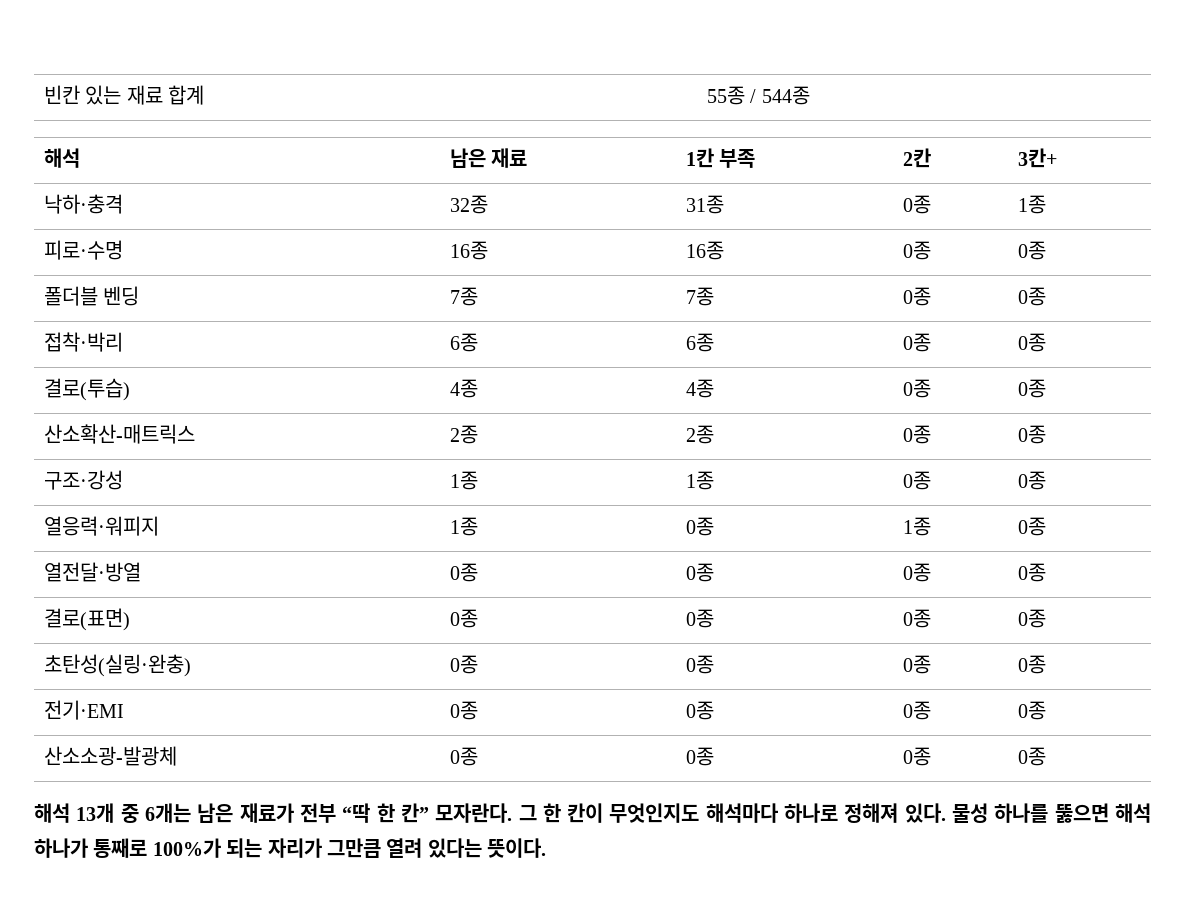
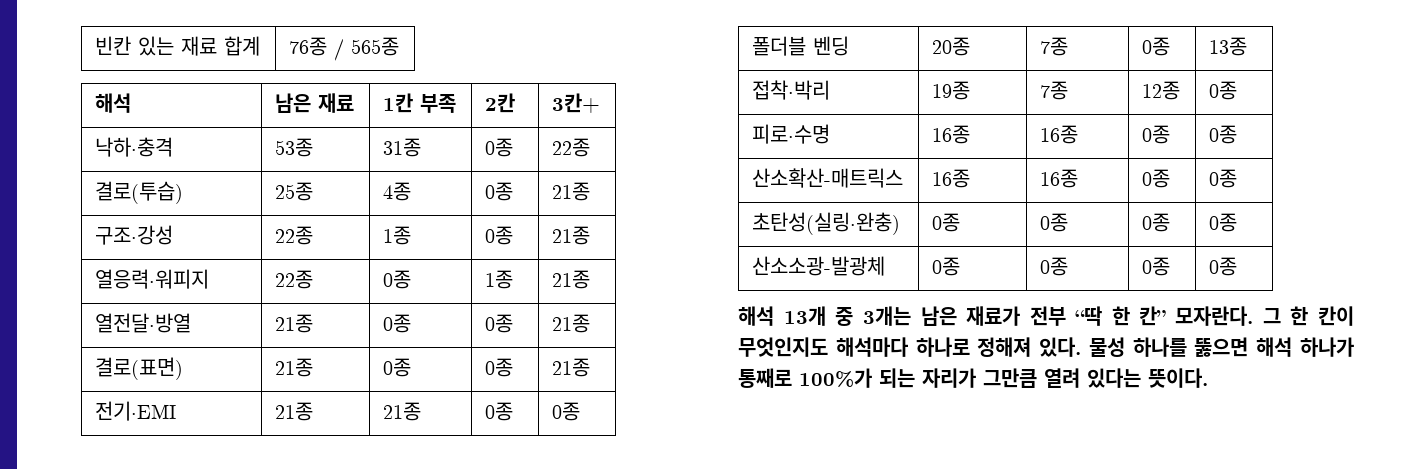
- 빈칸 있는 재료 합계 | 55종 / 544종
+ 빈칸 있는 재료 합계 | 76종 / 565종
- 낙하·충격 | 32종 | 31종 | 0종 | 1종
+ 낙하·충격 | 53종 | 31종 | 0종 | 22종
+ 결로(투습) | 25종 | 4종 | 0종 | 21종
+ 구조·강성 | 22종 | 1종 | 0종 | 21종
+ 열응력·워피지 | 22종 | 0종 | 1종 | 21종
+ 열전달·방열 | 21종 | 0종 | 0종 | 21종
+ 결로(표면) | 21종 | 0종 | 0종 | 21종
+ 전기·EMI | 21종 | 21종 | 0종 | 0종
+ 폴더블 벤딩 | 20종 | 7종 | 0종 | 13종
+ 접착·박리 | 19종 | 7종 | 12종 | 0종
- 폴더블 벤딩 | 7종 | 7종 | 0종 | 0종
- 접착·박리 | 6종 | 6종 | 0종 | 0종
- 결로(투습) | 4종 | 4종 | 0종 | 0종
- 산소확산-매트릭스 | 2종 | 2종 | 0종 | 0종
- 구조·강성 | 1종 | 1종 | 0종 | 0종
- 열응력·워피지 | 1종 | 0종 | 1종 | 0종
- 열전달·방열 | 0종 | 0종 | 0종 | 0종
- 결로(표면) | 0종 | 0종 | 0종 | 0종
+ 산소확산-매트릭스 | 16종 | 16종 | 0종 | 0종
- 전기·EMI | 0종 | 0종 | 0종 | 0종
- 해석 13개 중 6개는 남은 재료가 전부 “딱 한 칸” 모자란다.
+ 해석 13개 중 3개는 남은 재료가 전부 “딱 한 칸” 모자란다.

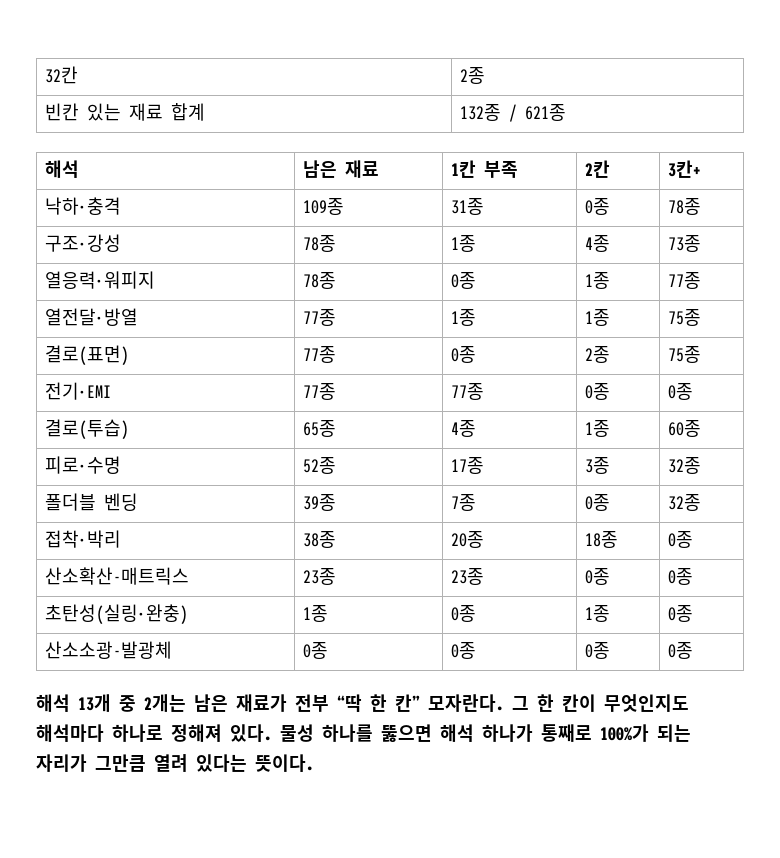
+ 32칸 | 2종
- 빈칸 있는 재료 합계 | 76종 / 565종
+ 빈칸 있는 재료 합계 | 132종 / 621종
- 낙하·충격 | 53종 | 31종 | 0종 | 22종
- 결로(투습) | 25종 | 4종 | 0종 | 21종
- 구조·강성 | 22종 | 1종 | 0종 | 21종
+ 낙하·충격 | 109종 | 31종 | 0종 | 78종
+ 구조·강성 | 78종 | 1종 | 4종 | 73종
- 열응력·워피지 | 22종 | 0종 | 1종 | 21종
+ 열응력·워피지 | 78종 | 0종 | 1종 | 77종
- 열전달·방열 | 21종 | 0종 | 0종 | 21종
- 결로(표면) | 21종 | 0종 | 0종 | 21종
+ 열전달·방열 | 77종 | 1종 | 1종 | 75종
+ 결로(표면) | 77종 | 0종 | 2종 | 75종
- 전기·EMI | 21종 | 21종 | 0종 | 0종
+ 전기·EMI | 77종 | 77종 | 0종 | 0종
+ 결로(투습) | 65종 | 4종 | 1종 | 60종
+ 피로·수명 | 52종 | 17종 | 3종 | 32종
- 폴더블 벤딩 | 20종 | 7종 | 0종 | 13종
+ 폴더블 벤딩 | 39종 | 7종 | 0종 | 32종
- 접착·박리 | 19종 | 7종 | 12종 | 0종
- 피로·수명 | 16종 | 16종 | 0종 | 0종
+ 접착·박리 | 38종 | 20종 | 18종 | 0종
- 산소확산-매트릭스 | 16종 | 16종 | 0종 | 0종
+ 산소확산-매트릭스 | 23종 | 23종 | 0종 | 0종
- 초탄성(실링·완충) | 0종 | 0종 | 0종 | 0종
+ 초탄성(실링·완충) | 1종 | 0종 | 1종 | 0종
- 해석 13개 중 3개는 남은 재료가 전부 “딱 한 칸” 모자란다.
+ 해석 13개 중 2개는 남은 재료가 전부 “딱 한 칸” 모자란다.

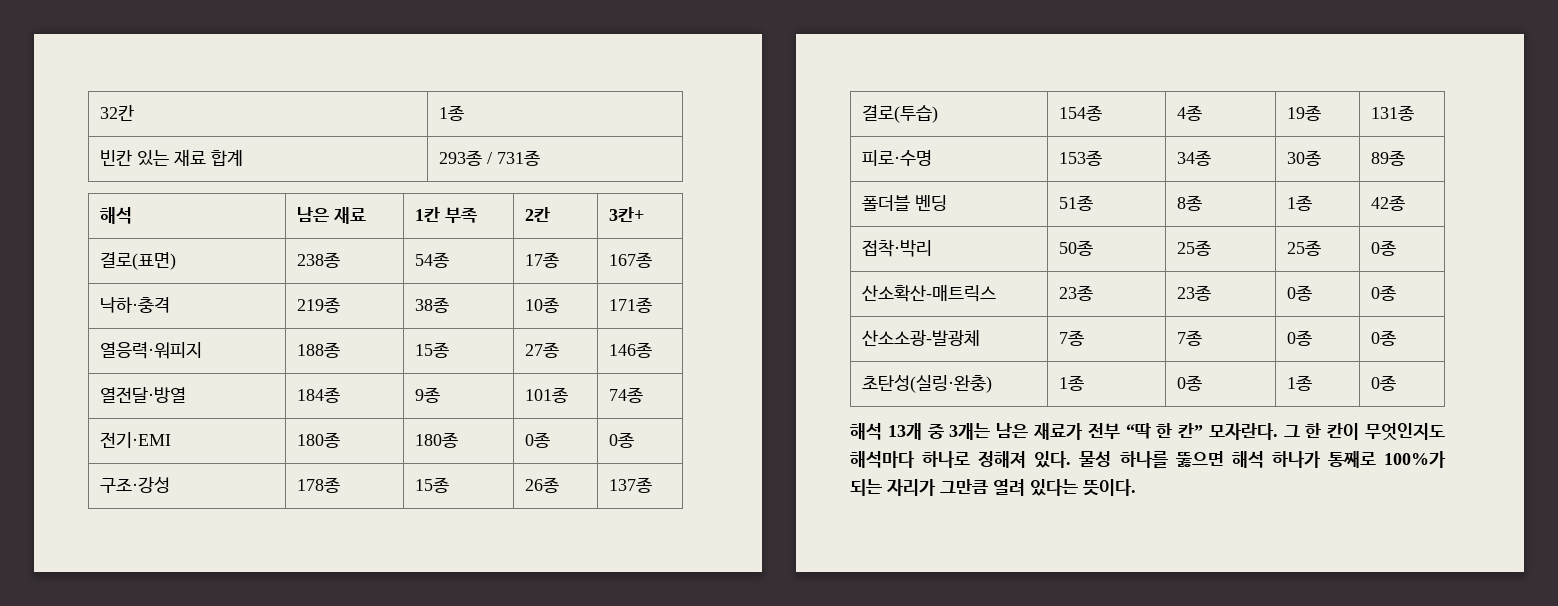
- 32칸 | 2종
+ 32칸 | 1종
- 빈칸 있는 재료 합계 | 132종 / 621종
+ 빈칸 있는 재료 합계 | 293종 / 731종
- 낙하·충격 | 109종 | 31종 | 0종 | 78종
- 구조·강성 | 78종 | 1종 | 4종 | 73종
- 열응력·워피지 | 78종 | 0종 | 1종 | 77종
- 열전달·방열 | 77종 | 1종 | 1종 | 75종
- 결로(표면) | 77종 | 0종 | 2종 | 75종
+ 결로(표면) | 238종 | 54종 | 17종 | 167종
+ 낙하·충격 | 219종 | 38종 | 10종 | 171종
+ 열응력·워피지 | 188종 | 15종 | 27종 | 146종
+ 열전달·방열 | 184종 | 9종 | 101종 | 74종
- 전기·EMI | 77종 | 77종 | 0종 | 0종
+ 전기·EMI | 180종 | 180종 | 0종 | 0종
+ 구조·강성 | 178종 | 15종 | 26종 | 137종
- 결로(투습) | 65종 | 4종 | 1종 | 60종
+ 결로(투습) | 154종 | 4종 | 19종 | 131종
- 피로·수명 | 52종 | 17종 | 3종 | 32종
- 폴더블 벤딩 | 39종 | 7종 | 0종 | 32종
- 접착·박리 | 38종 | 20종 | 18종 | 0종
+ 피로·수명 | 153종 | 34종 | 30종 | 89종
+ 폴더블 벤딩 | 51종 | 8종 | 1종 | 42종
+ 접착·박리 | 50종 | 25종 | 25종 | 0종
+ 산소소광-발광체 | 7종 | 7종 | 0종 | 0종
- 산소소광-발광체 | 0종 | 0종 | 0종 | 0종
- 해석 13개 중 2개는 남은 재료가 전부 “딱 한 칸” 모자란다.
+ 해석 13개 중 3개는 남은 재료가 전부 “딱 한 칸” 모자란다.

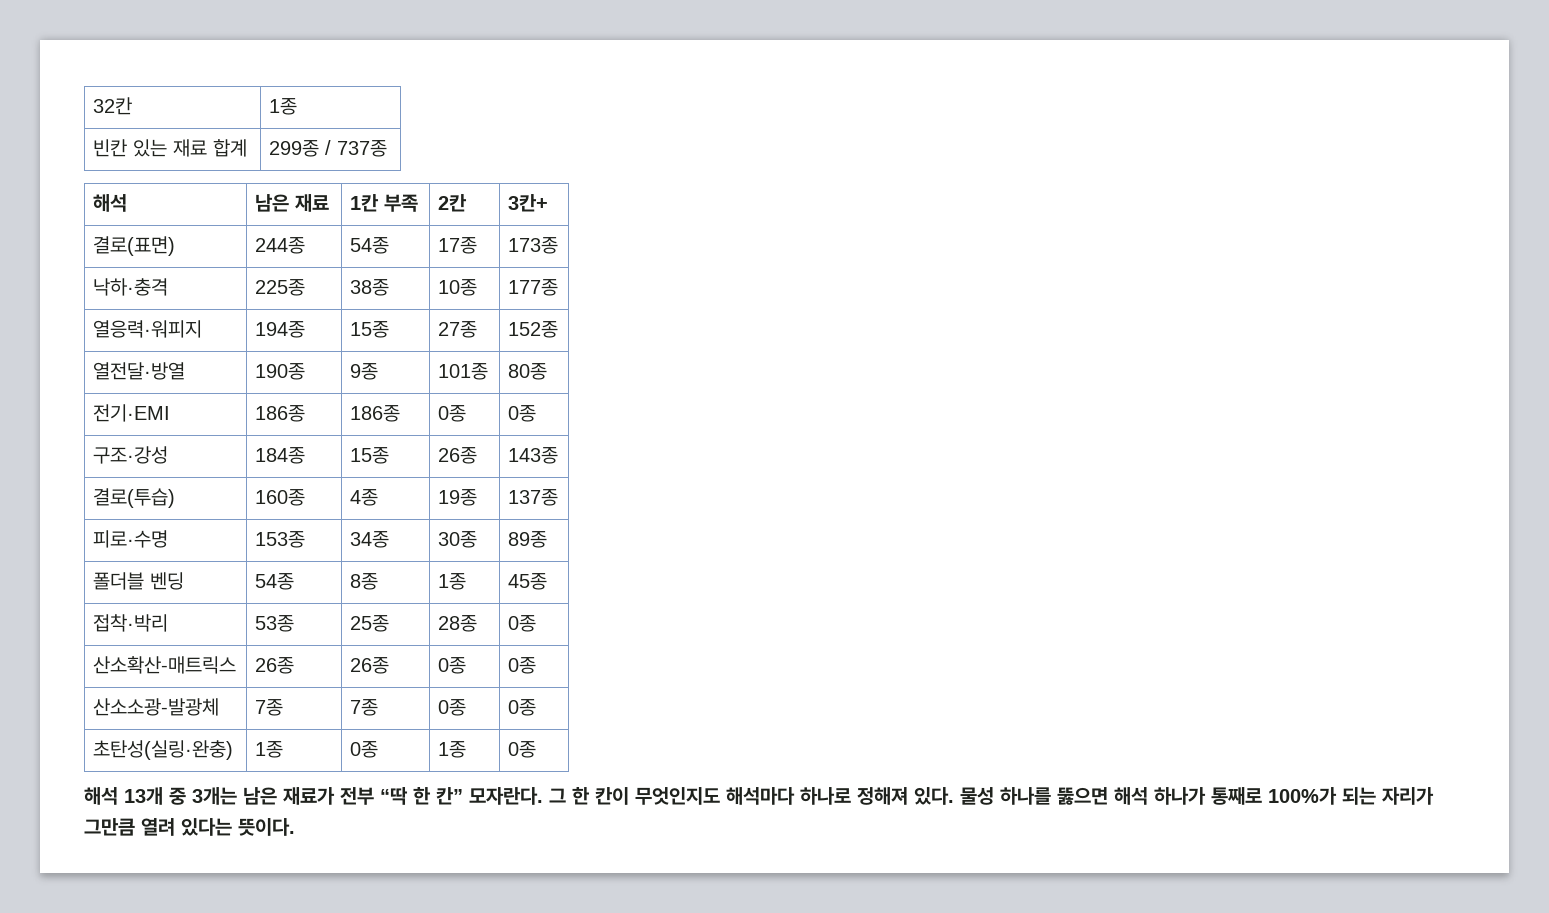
- 빈칸 있는 재료 합계 | 293종 / 731종
+ 빈칸 있는 재료 합계 | 299종 / 737종
- 결로(표면) | 238종 | 54종 | 17종 | 167종
+ 결로(표면) | 244종 | 54종 | 17종 | 173종
- 낙하·충격 | 219종 | 38종 | 10종 | 171종
+ 낙하·충격 | 225종 | 38종 | 10종 | 177종
- 열응력·워피지 | 188종 | 15종 | 27종 | 146종
+ 열응력·워피지 | 194종 | 15종 | 27종 | 152종
- 열전달·방열 | 184종 | 9종 | 101종 | 74종
+ 열전달·방열 | 190종 | 9종 | 101종 | 80종
- 전기·EMI | 180종 | 180종 | 0종 | 0종
+ 전기·EMI | 186종 | 186종 | 0종 | 0종
- 구조·강성 | 178종 | 15종 | 26종 | 137종
+ 구조·강성 | 184종 | 15종 | 26종 | 143종
- 결로(투습) | 154종 | 4종 | 19종 | 131종
+ 결로(투습) | 160종 | 4종 | 19종 | 137종
- 폴더블 벤딩 | 51종 | 8종 | 1종 | 42종
+ 폴더블 벤딩 | 54종 | 8종 | 1종 | 45종
- 접착·박리 | 50종 | 25종 | 25종 | 0종
+ 접착·박리 | 53종 | 25종 | 28종 | 0종
- 산소확산-매트릭스 | 23종 | 23종 | 0종 | 0종
+ 산소확산-매트릭스 | 26종 | 26종 | 0종 | 0종

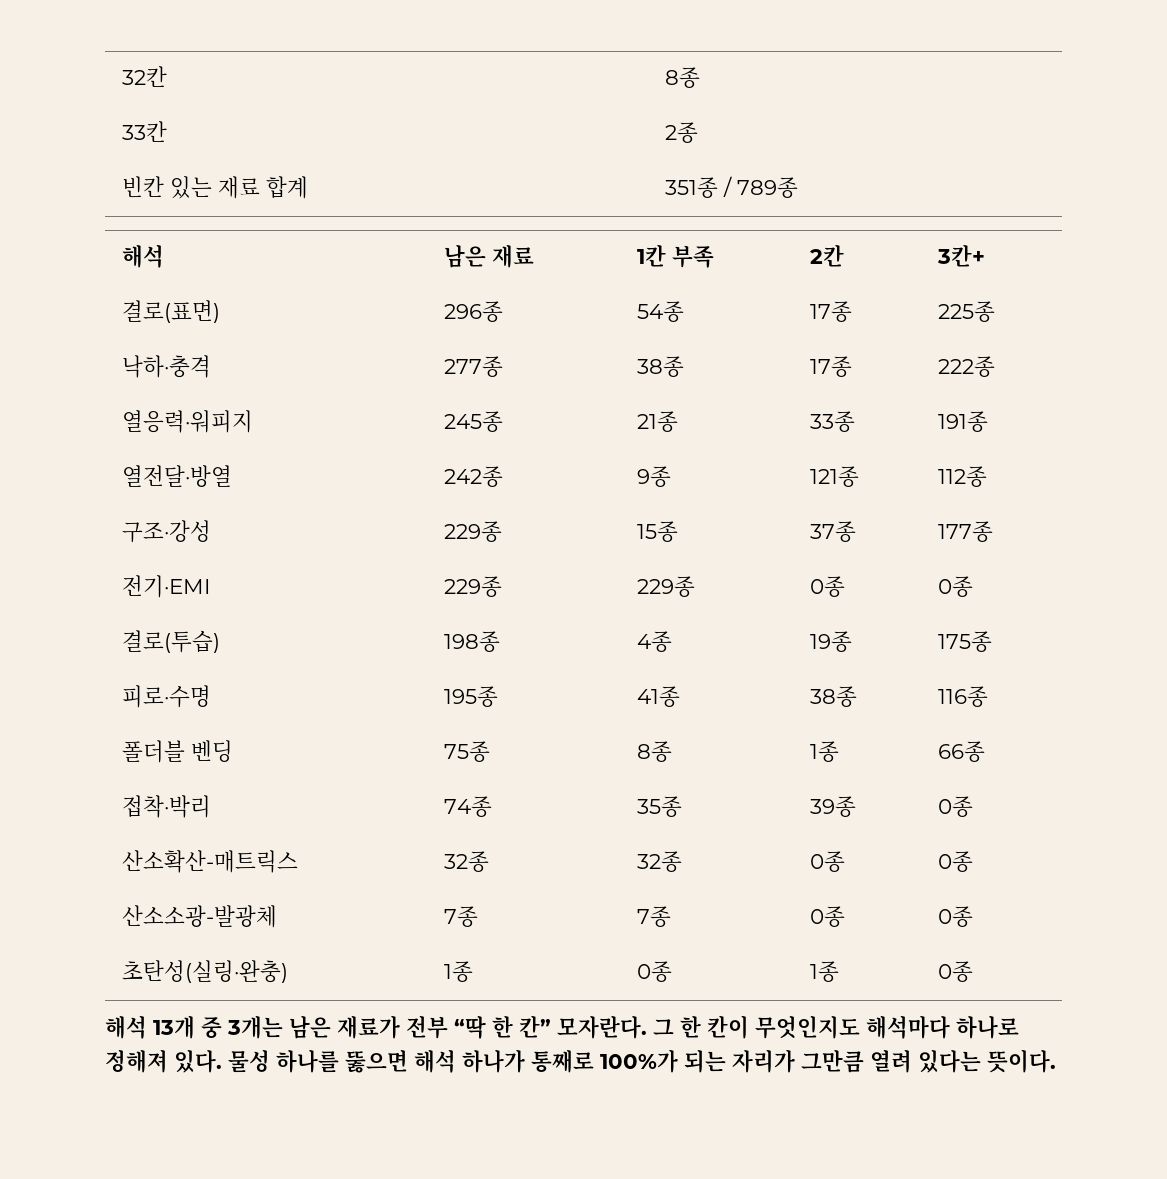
- 32칸 | 1종
+ 32칸 | 8종
+ 33칸 | 2종
- 빈칸 있는 재료 합계 | 299종 / 737종
+ 빈칸 있는 재료 합계 | 351종 / 789종
- 결로(표면) | 244종 | 54종 | 17종 | 173종
+ 결로(표면) | 296종 | 54종 | 17종 | 225종
- 낙하·충격 | 225종 | 38종 | 10종 | 177종
- 열응력·워피지 | 194종 | 15종 | 27종 | 152종
- 열전달·방열 | 190종 | 9종 | 101종 | 80종
+ 낙하·충격 | 277종 | 38종 | 17종 | 222종
+ 열응력·워피지 | 245종 | 21종 | 33종 | 191종
+ 열전달·방열 | 242종 | 9종 | 121종 | 112종
+ 구조·강성 | 229종 | 15종 | 37종 | 177종
- 전기·EMI | 186종 | 186종 | 0종 | 0종
- 구조·강성 | 184종 | 15종 | 26종 | 143종
+ 전기·EMI | 229종 | 229종 | 0종 | 0종
- 결로(투습) | 160종 | 4종 | 19종 | 137종
+ 결로(투습) | 198종 | 4종 | 19종 | 175종
- 피로·수명 | 153종 | 34종 | 30종 | 89종
+ 피로·수명 | 195종 | 41종 | 38종 | 116종
- 폴더블 벤딩 | 54종 | 8종 | 1종 | 45종
+ 폴더블 벤딩 | 75종 | 8종 | 1종 | 66종
- 접착·박리 | 53종 | 25종 | 28종 | 0종
+ 접착·박리 | 74종 | 35종 | 39종 | 0종
- 산소확산-매트릭스 | 26종 | 26종 | 0종 | 0종
+ 산소확산-매트릭스 | 32종 | 32종 | 0종 | 0종

